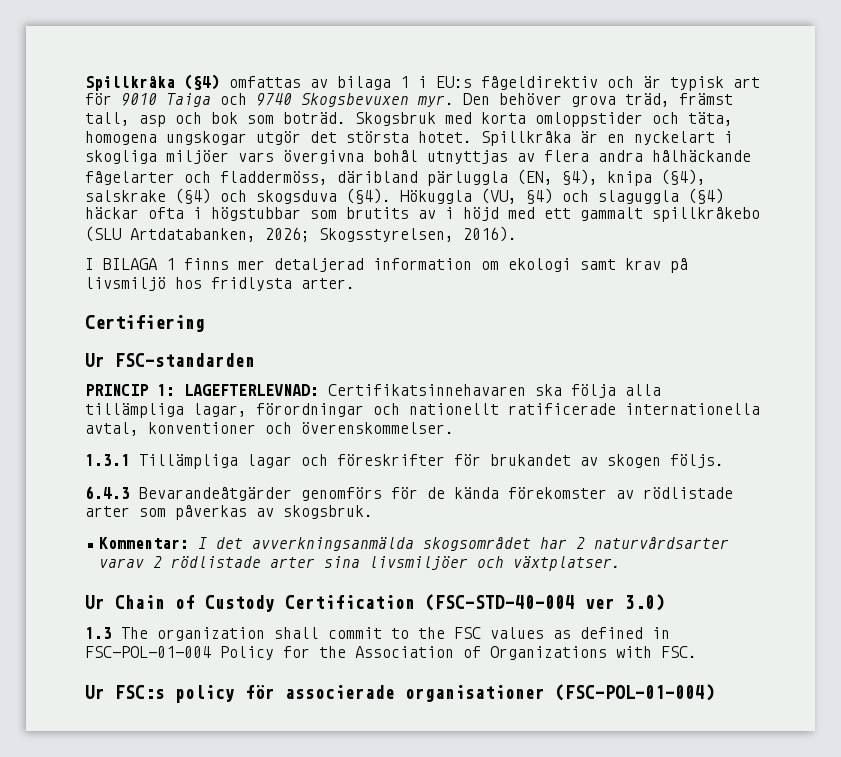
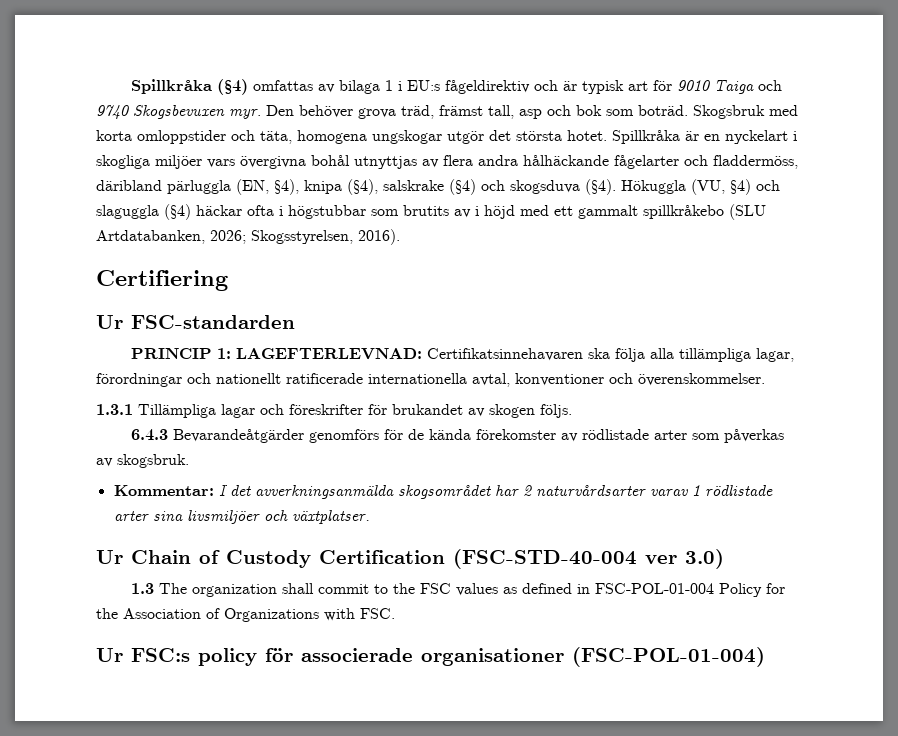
- I BILAGA 1 finns mer detaljerad information om ekologi samt krav på livsmiljö hos fridlysta arter.
- Kommentar: I det avverkningsanmälda skogsområdet har 2 naturvårdsarter varav 2 rödlistade arter sina livsmiljöer och växtplatser.
+ Kommentar: I det avverkningsanmälda skogsområdet har 2 naturvårdsarter varav 1 rödlistade arter sina livsmiljöer och växtplatser.

